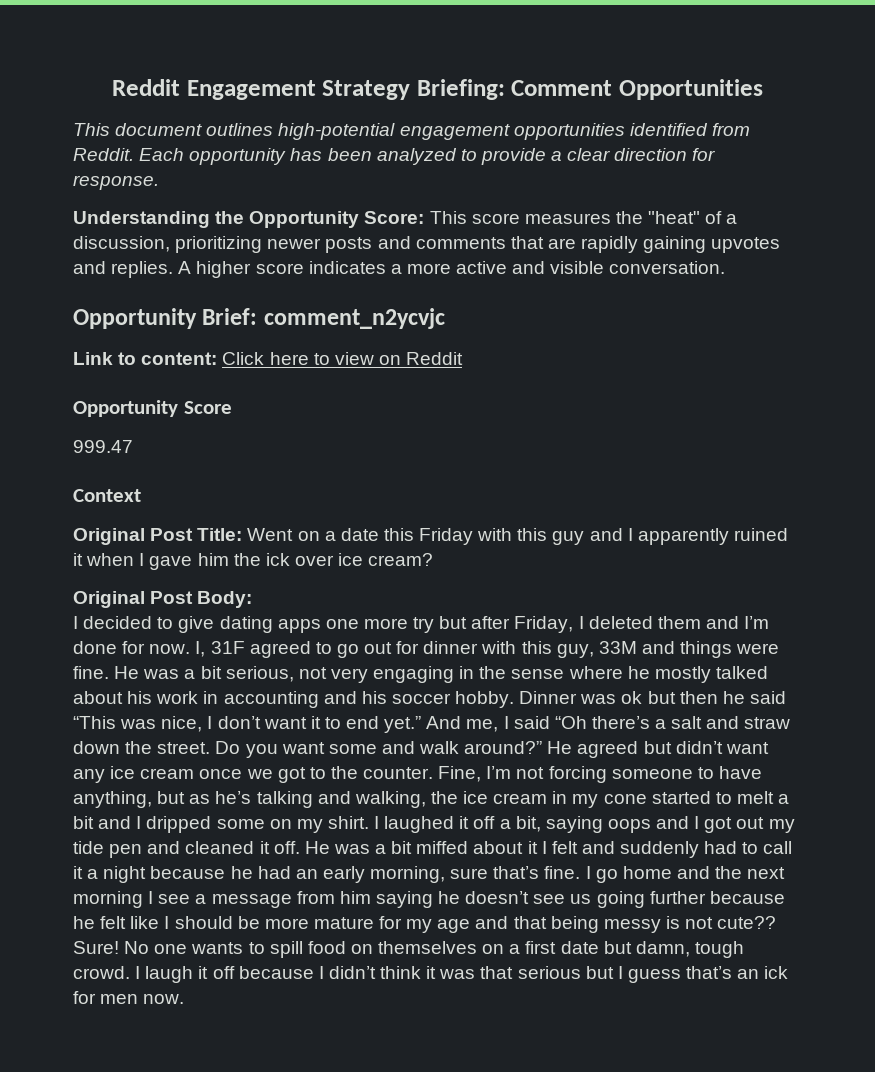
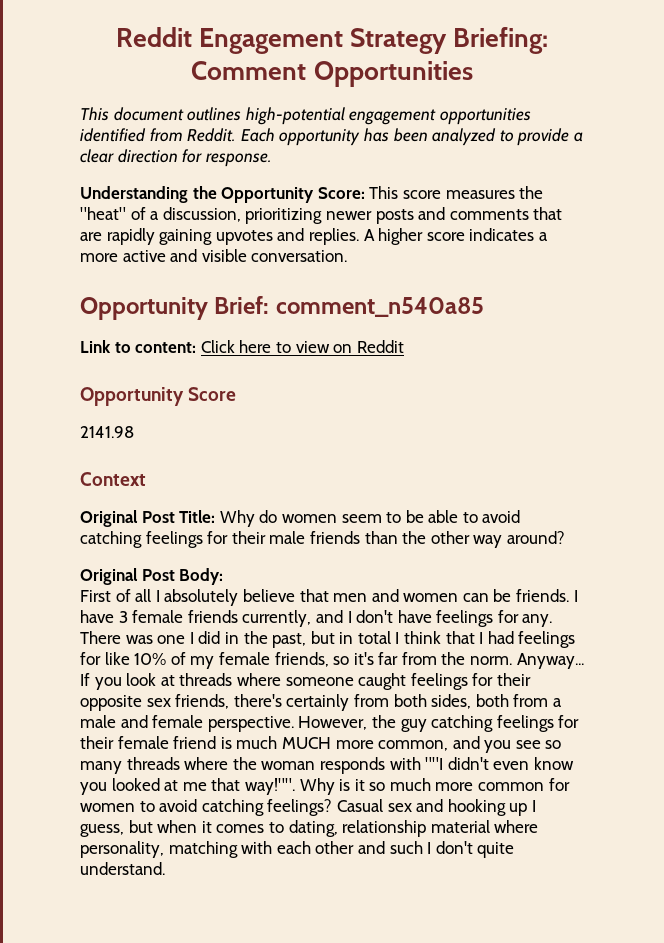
- Opportunity Brief: comment_n2ycvjc
+ Opportunity Brief: comment_n540a85
- 999.47
+ 2141.98
- Original Post Title: Went on a date this Friday with this guy and I apparently ruined it when I gave him the ick over ice cream?
+ Original Post Title: Why do women seem to be able to avoid catching feelings for their male friends than the other way around?
  Original Post Body:
- I decided to give dating apps one more try but after Friday, I deleted them and I’m done for now. I, 31F agreed to go out for dinner with this guy, 33M and things were fine. He was a bit serious, not very engaging in the sense where he mostly talked about his work in accounting and his soccer hobby. Dinner was ok but then he said “This was nice, I don’t want it to end yet.” And me, I said “Oh there’s a salt and straw down the street. Do you want some and walk around?” He agreed but didn’t want any ice cream once we got to the counter. Fine, I’m not forcing someone to have anything, but as he’s talking and walking, the ice cream in my cone started to melt a bit and I dripped some on my shirt. I laughed it off a bit, saying oops and I got out my tide pen and cleaned it off. He was a bit miffed about it I felt and suddenly had to call it a night because he had an early morning, sure that’s fine. I go home and the next morning I see a message from him saying he doesn’t see us going further because he felt like I should be more mature for my age and that being messy is not cute?? Sure! No one wants to spill food on themselves on a first date but damn, tough crowd. I laugh it off because I didn’t think it was that serious but I guess that’s an ick for men now.
+ First of all I absolutely believe that men and women can be friends. I have 3 female friends currently, and I don't have feelings for any. There was one I did in the past, but in total I think that I had feelings for like 10% of my female friends, so it's far from the norm. Anyway... If you look at threads where someone caught feelings for their opposite sex friends, there's certainly from both sides, both from a male and female perspective. However, the guy catching feelings for their female friend is much MUCH more common, and you see so many threads where the woman responds with ""I didn't even know you looked at me that way!"". Why is it so much more common for women to avoid catching feelings? Casual sex and hooking up I guess, but when it comes to dating, relationship material where personality, matching with each other and such I don't quite understand.

